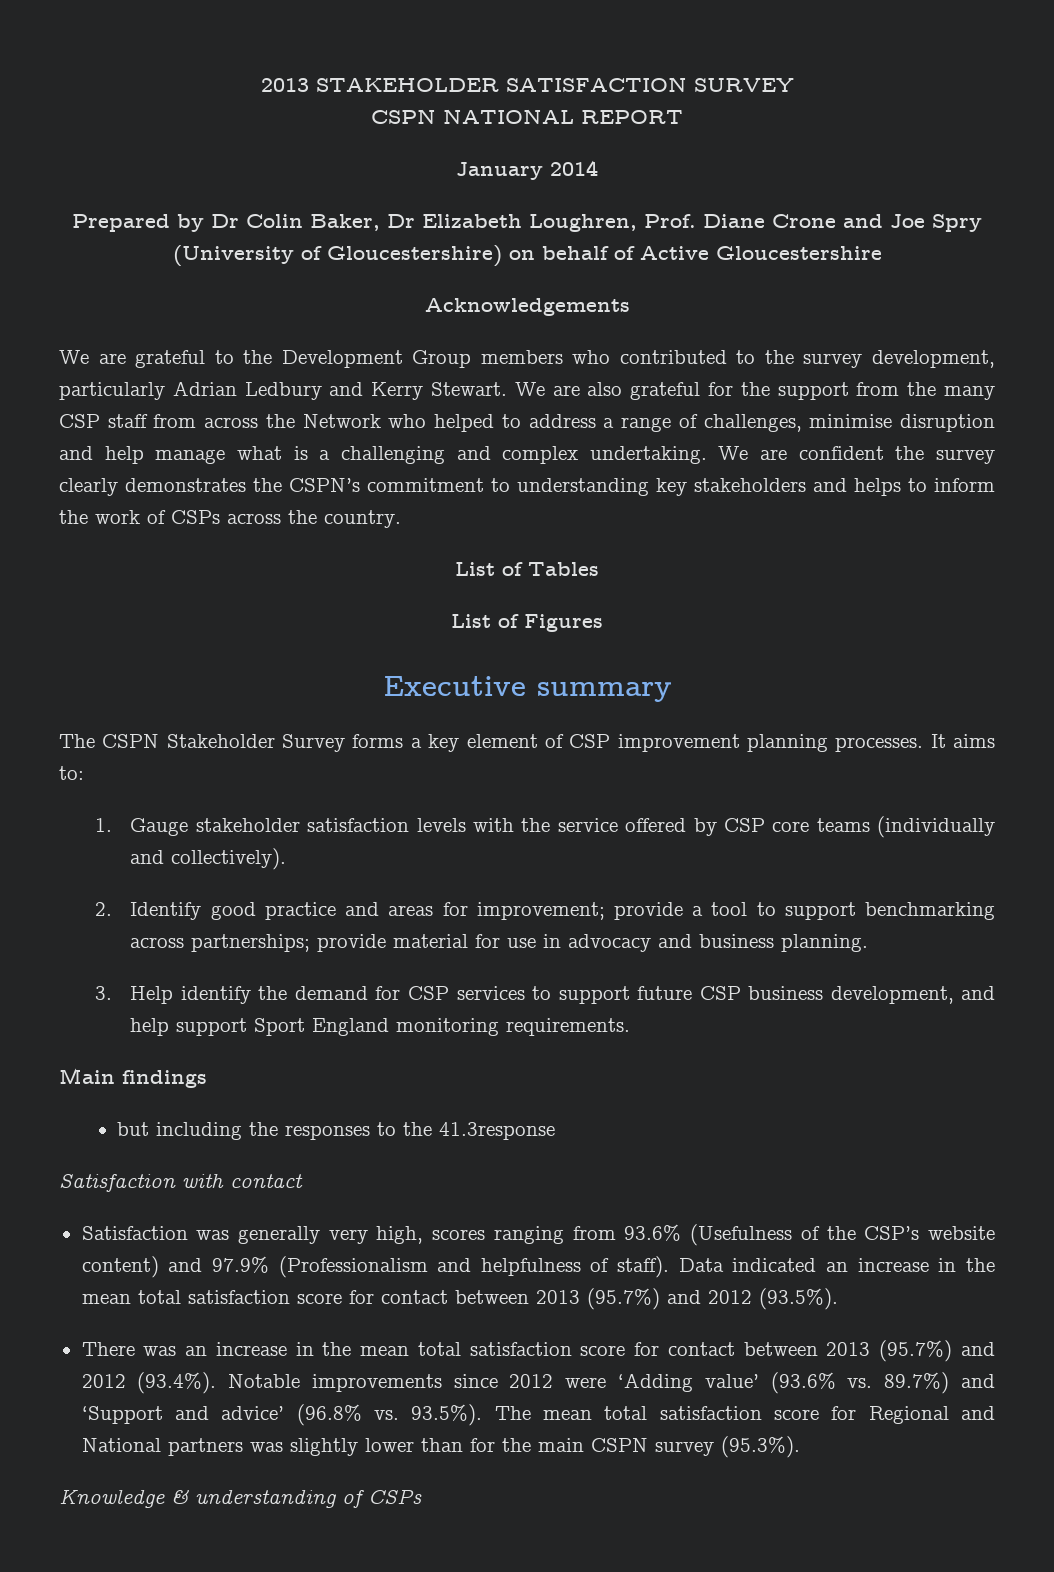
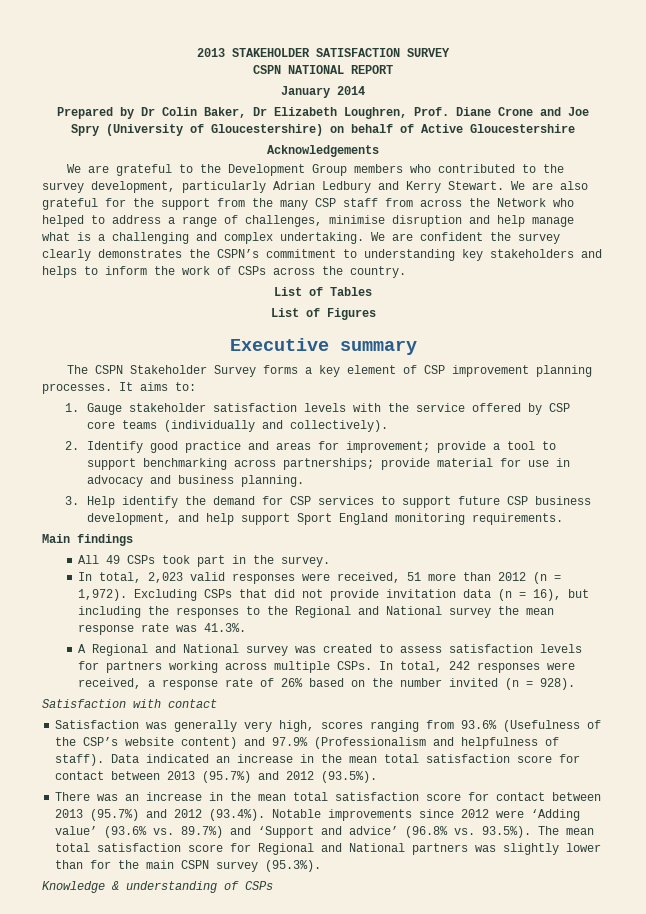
- but including the responses to the 41.3response
+ All 49 CSPs took part in the survey.
+ In total, 2,023 valid responses were received, 51 more than 2012 (n = 1,972). Excluding CSPs that did not provide invitation data (n = 16), but including the responses to the Regional and National survey the mean response rate was 41.3%.
+ A Regional and National survey was created to assess satisfaction levels for partners working across multiple CSPs. In total, 242 responses were received, a response rate of 26% based on the number invited (n = 928).

